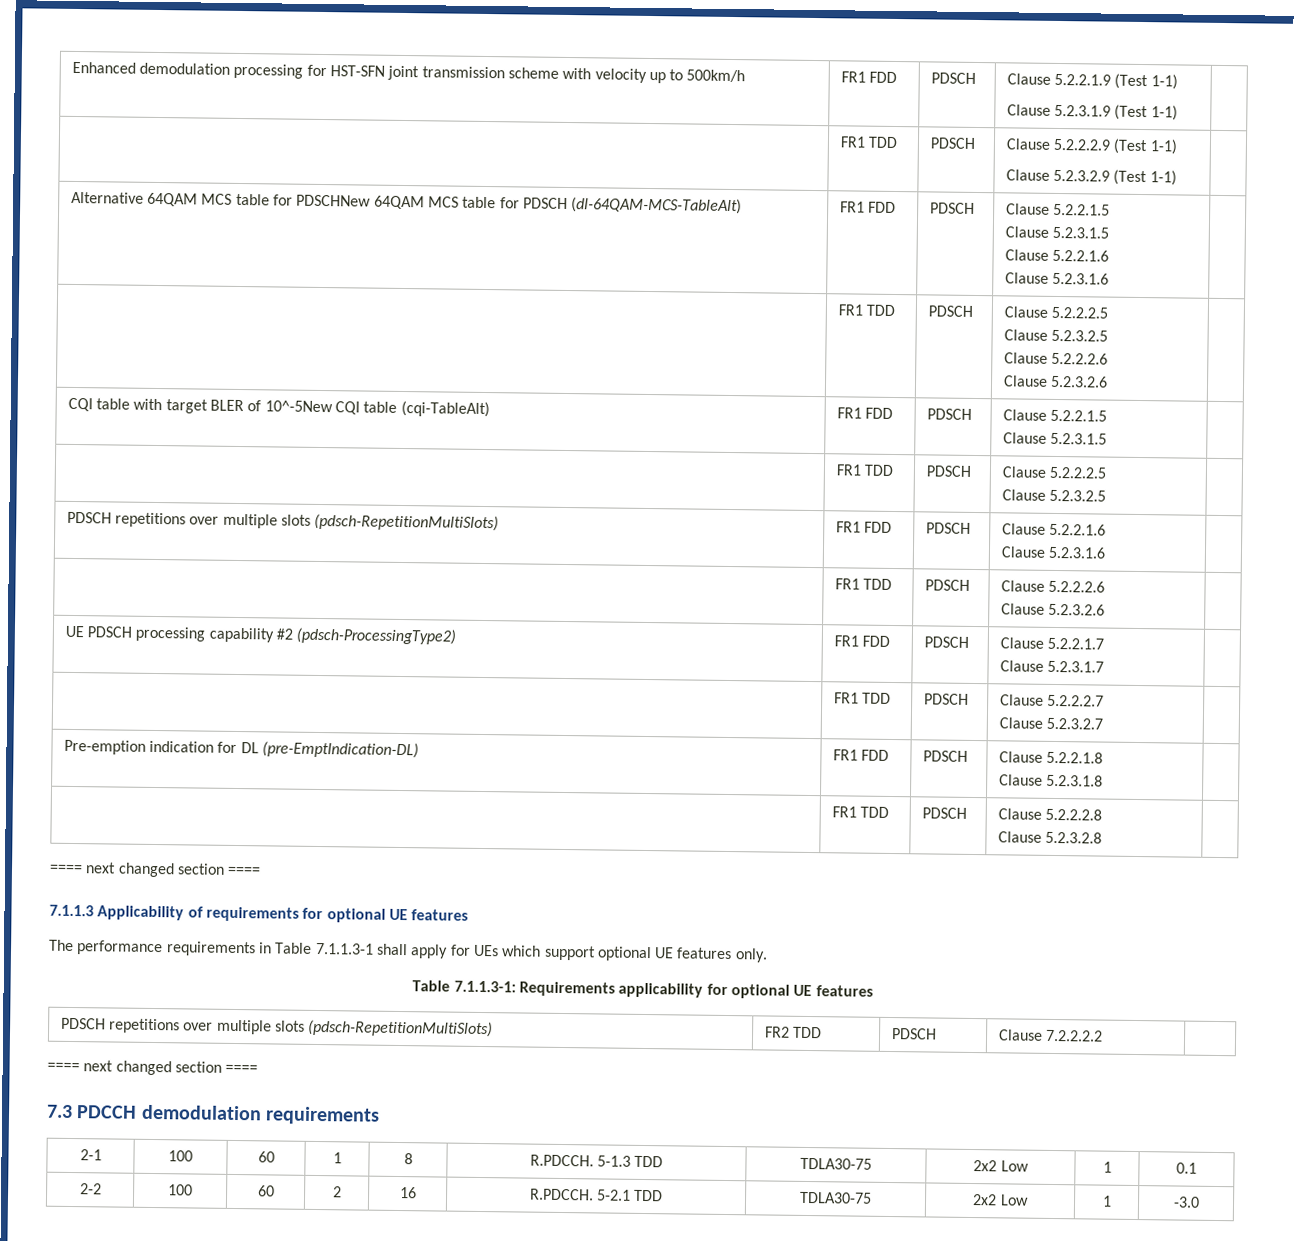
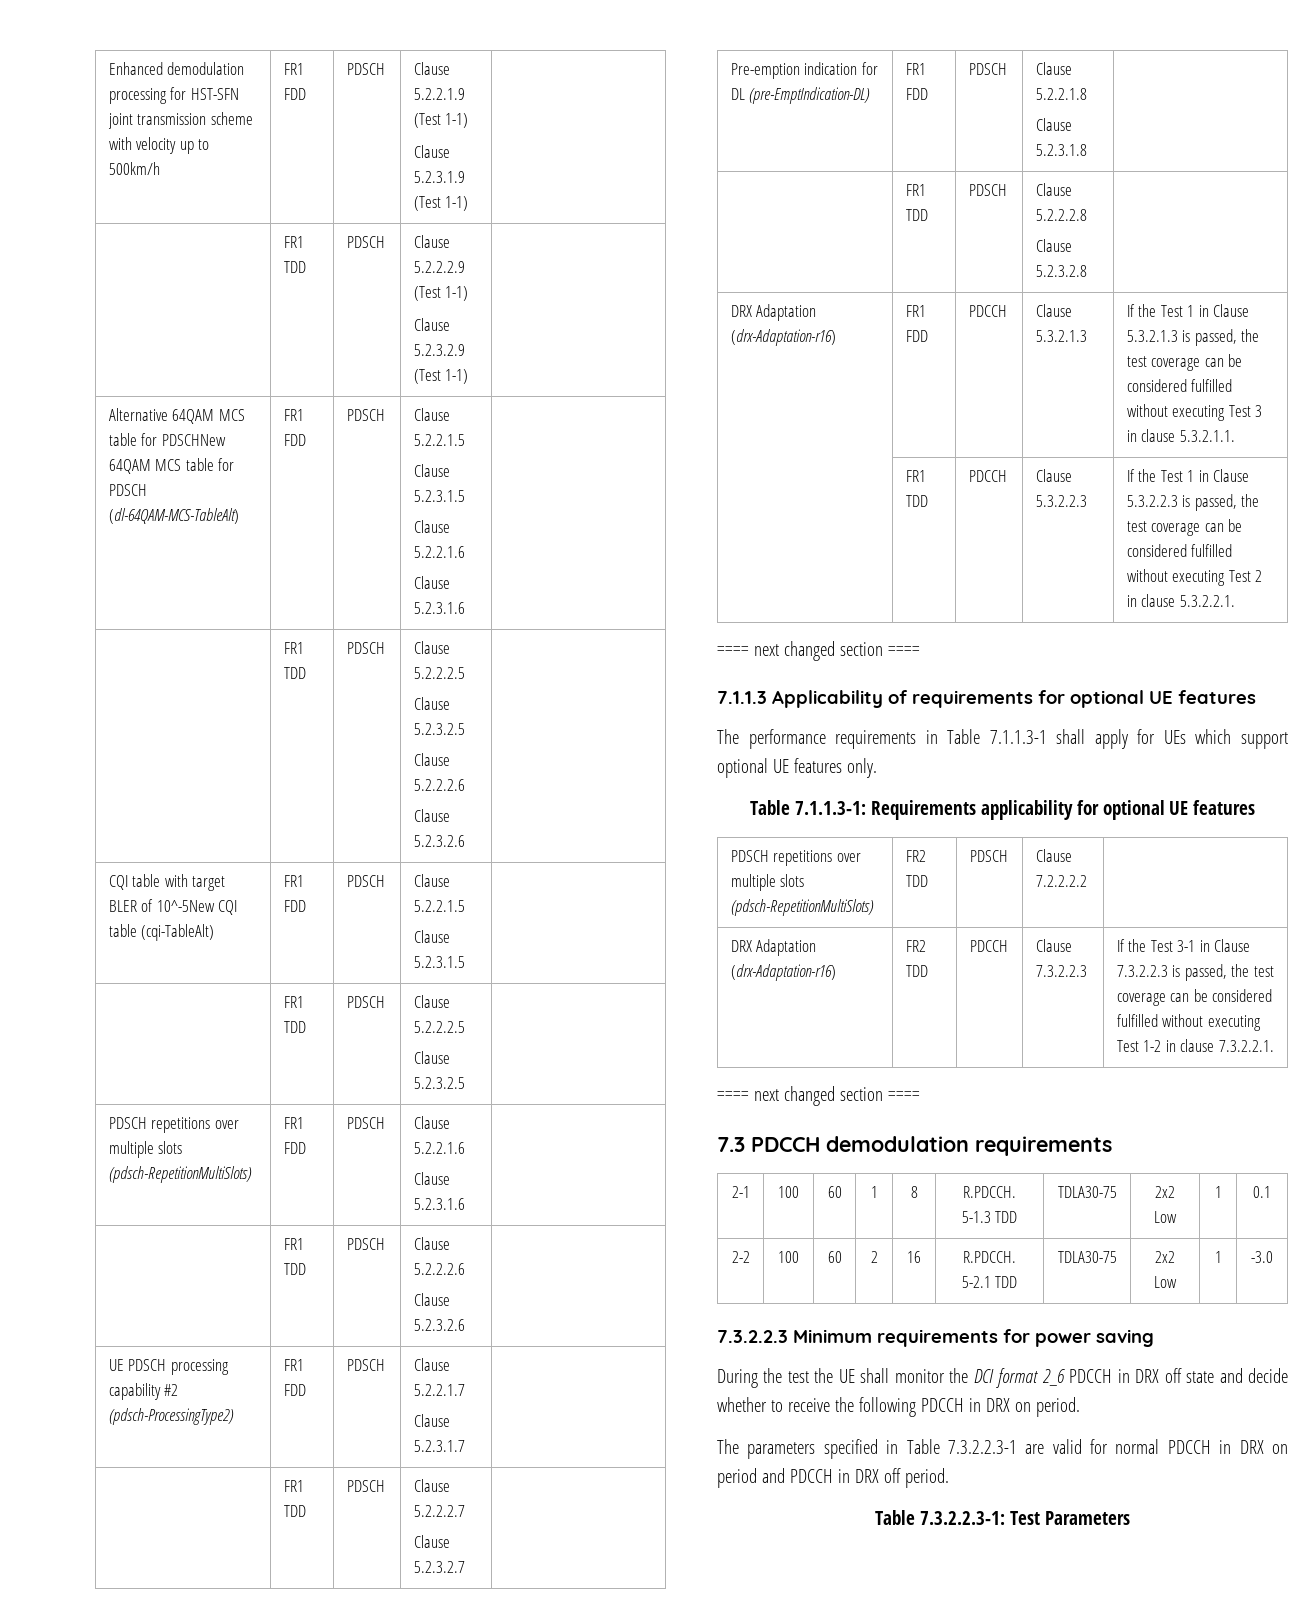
+ DRX Adaptation (drx-Adaptation-r16) | FR1 FDD | PDCCH | Clause 5.3.2.1.3 | If the Test 1 in Clause 5.3.2.1.3 is passed, the test coverage can be considered fulfilled without executing Test 3 in clause 5.3.2.1.1.
+ | FR1 TDD | PDCCH | Clause 5.3.2.2.3 | If the Test 1 in Clause 5.3.2.2.3 is passed, the test coverage can be considered fulfilled without executing Test 2 in clause 5.3.2.2.1.
+ DRX Adaptation (drx-Adaptation-r16) | FR2 TDD | PDCCH | Clause 7.3.2.2.3 | If the Test 3-1 in Clause 7.3.2.2.3 is passed, the test coverage can be considered fulfilled without executing Test 1-2 in clause 7.3.2.2.1.
+ 7.3.2.2.3 Minimum requirements for power saving
+ During the test the UE shall monitor the DCI format 2_6 PDCCH in DRX off state and decide whether to receive the following PDCCH in DRX on period.
+ The parameters specified in Table 7.3.2.2.3-1 are valid for normal PDCCH in DRX on period and PDCCH in DRX off period.
+ Table 7.3.2.2.3-1: Test Parameters

